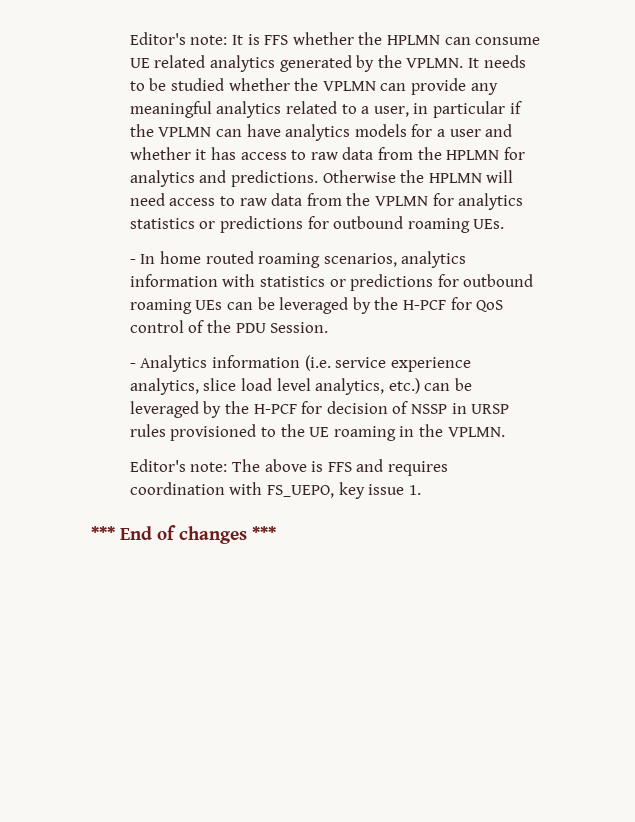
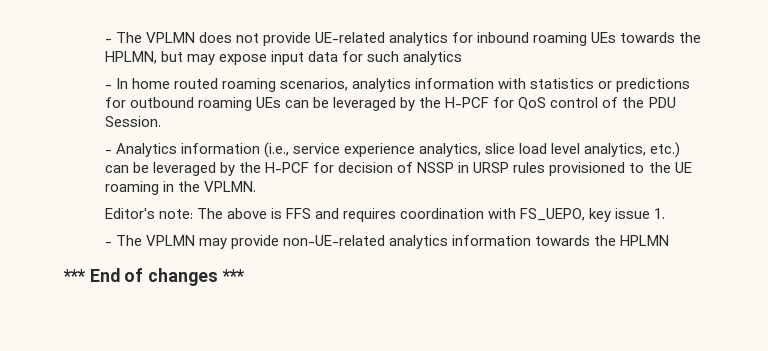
- Editor's note: It is FFS whether the HPLMN can consume UE related analytics generated by the VPLMN. It needs to be studied whether the VPLMN can provide any meaningful analytics related to a user, in particular if the VPLMN can have analytics models for a user and whether it has access to raw data from the HPLMN for analytics and predictions. Otherwise the HPLMN will need access to raw data from the VPLMN for analytics statistics or predictions for outbound roaming UEs.
+ - The VPLMN does not provide UE-related analytics for inbound roaming UEs towards the HPLMN, but may expose input data for such analytics
- - Analytics information (i.e. service experience analytics, slice load level analytics, etc.) can be leveraged by the H-PCF for decision of NSSP in URSP rules provisioned to the UE roaming in the VPLMN.
+ - Analytics information (i.e., service experience analytics, slice load level analytics, etc.) can be leveraged by the H-PCF for decision of NSSP in URSP rules provisioned to the UE roaming in the VPLMN.
+ - The VPLMN may provide non-UE-related analytics information towards the HPLMN

